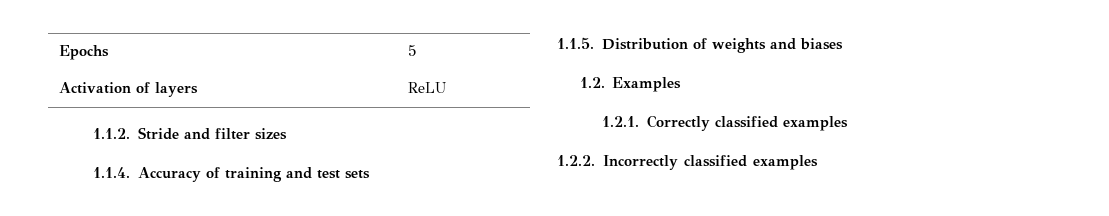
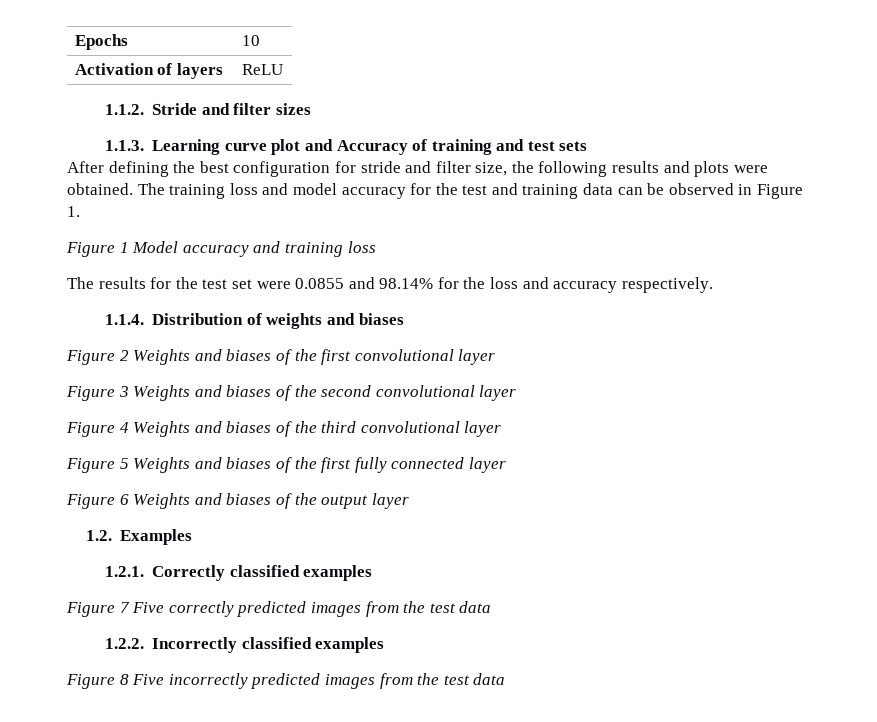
- Epochs | 5
+ Epochs | 10
- 1.1.4. Accuracy of training and test sets
+ 1.1.3. Learning curve plot and Accuracy of training and test sets
- 1.1.5. Distribution of weights and biases
+ After defining the best configuration for stride and filter size, the following results and plots were obtained. The training loss and model accuracy for the test and training data can be observed in Figure 1.
+ Figure 1 Model accuracy and training loss
+ The results for the test set were 0.0855 and 98.14% for the loss and accuracy respectively.
+ 1.1.4. Distribution of weights and biases
+ Figure 2 Weights and biases of the first convolutional layer
+ Figure 3 Weights and biases of the second convolutional layer
+ Figure 4 Weights and biases of the third convolutional layer
+ Figure 5 Weights and biases of the first fully connected layer
+ Figure 6 Weights and biases of the output layer
+ Figure 7 Five correctly predicted images from the test data
  1.2.2. Incorrectly classified examples
+ Figure 8 Five incorrectly predicted images from the test data

